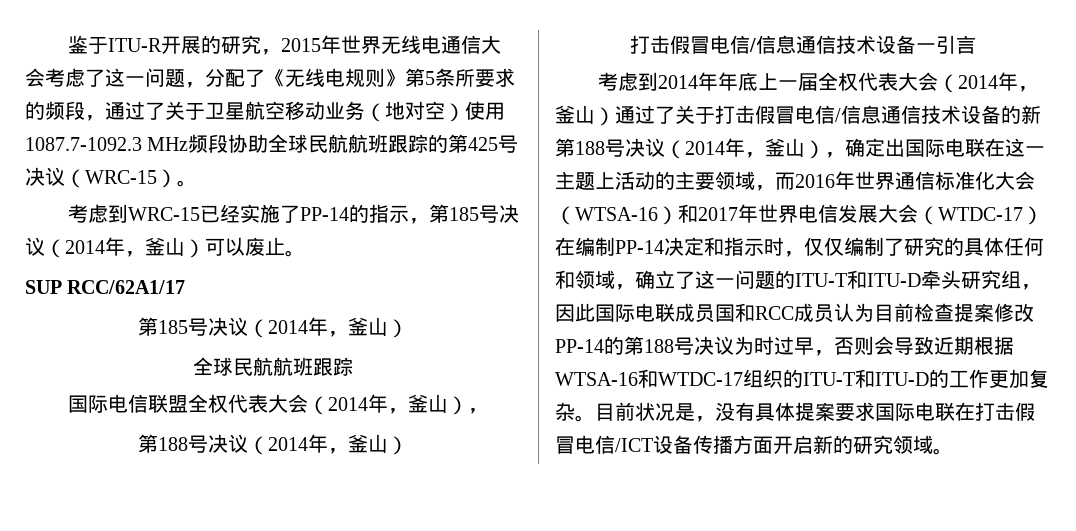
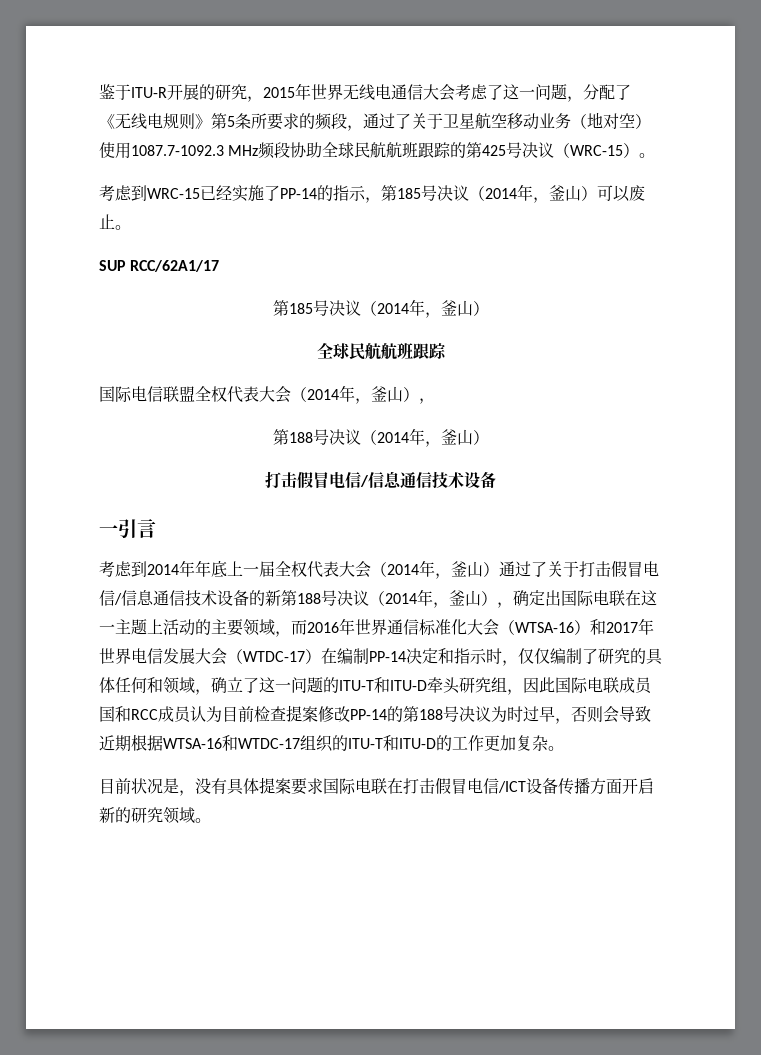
  国际电信联盟全权代表大会（2014年，釜山），
  第188号决议（2014年，釜山）
- 打击假冒电信/信息通信技术设备一引言
+ 打击假冒电信/信息通信技术设备
+ 一引言
- 考虑到2014年年底上一届全权代表大会（2014年，釜山）通过了关于打击假冒电信/信息通信技术设备的新第188号决议（2014年，釜山），确定出国际电联在这一主题上活动的主要领域，而2016年世界通信标准化大会（WTSA-16）和2017年世界电信发展大会（WTDC-17）在编制PP-14决定和指示时，仅仅编制了研究的具体任何和领域，确立了这一问题的ITU-T和ITU-D牵头研究组，因此国际电联成员国和RCC成员认为目前检查提案修改PP-14的第188号决议为时过早，否则会导致近期根据WTSA-16和WTDC-17组织的ITU-T和ITU-D的工作更加复杂。目前状况是，没有具体提案要求国际电联在打击假冒电信/ICT设备传播方面开启新的研究领域。
+ 考虑到2014年年底上一届全权代表大会（2014年，釜山）通过了关于打击假冒电信/信息通信技术设备的新第188号决议（2014年，釜山），确定出国际电联在这一主题上活动的主要领域，而2016年世界通信标准化大会（WTSA-16）和2017年世界电信发展大会（WTDC-17）在编制PP-14决定和指示时，仅仅编制了研究的具体任何和领域，确立了这一问题的ITU-T和ITU-D牵头研究组，因此国际电联成员国和RCC成员认为目前检查提案修改PP-14的第188号决议为时过早，否则会导致近期根据WTSA-16和WTDC-17组织的ITU-T和ITU-D的工作更加复杂。
+ 目前状况是，没有具体提案要求国际电联在打击假冒电信/ICT设备传播方面开启新的研究领域。

